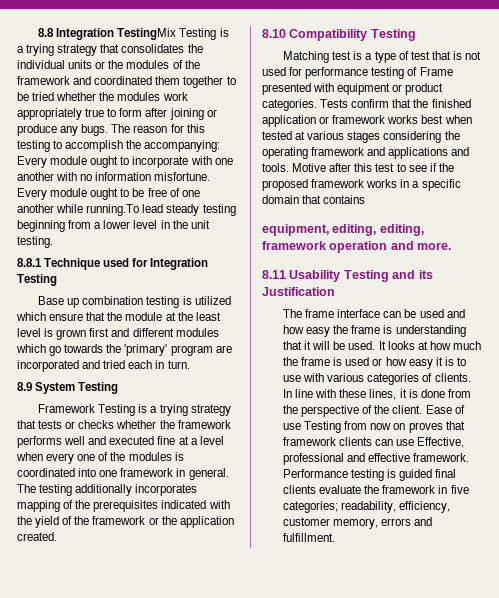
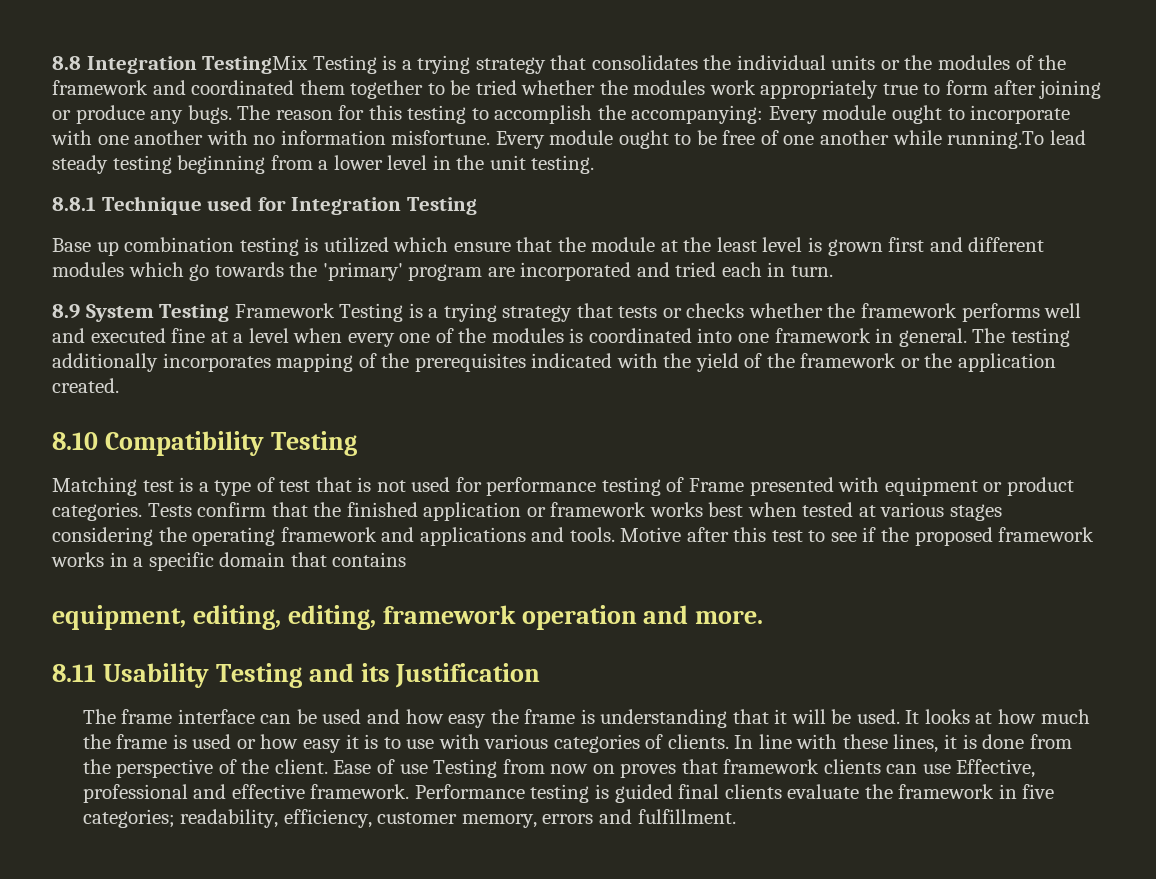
- 8.9 System Testing
- Framework Testing is a trying strategy that tests or checks whether the framework performs well and executed fine at a level when every one of the modules is coordinated into one framework in general.
+ 8.9 System Testing Framework Testing is a trying strategy that tests or checks whether the framework performs well and executed fine at a level when every one of the modules is coordinated into one framework in general.

